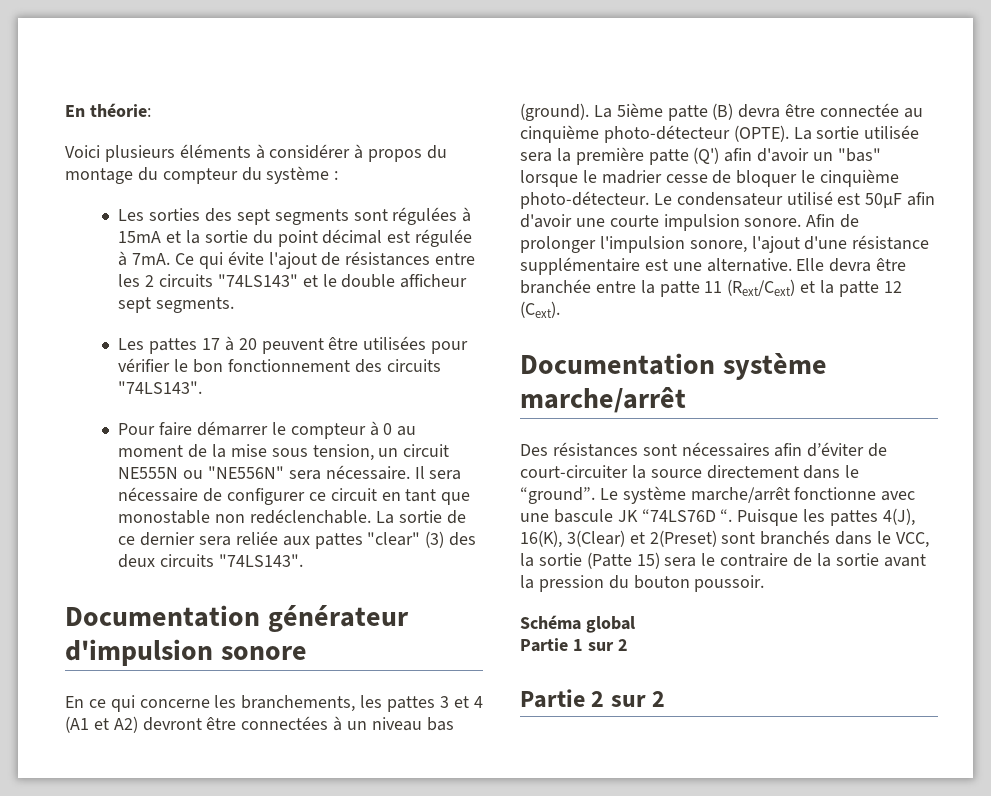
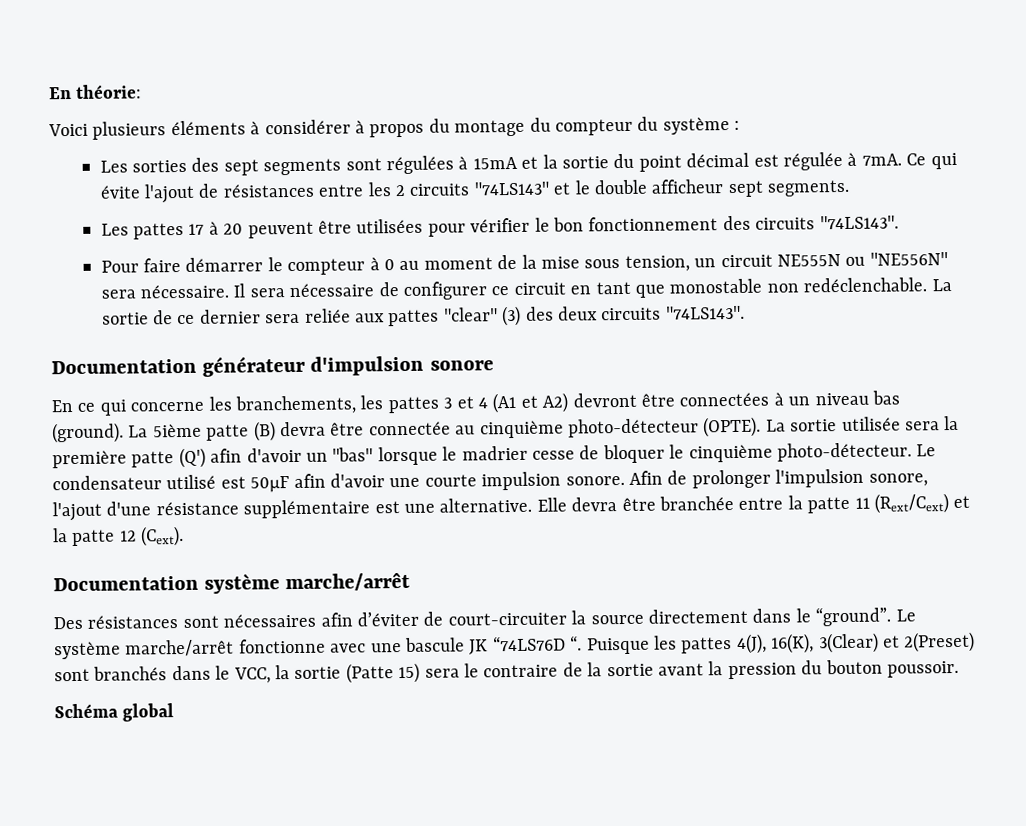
- Partie 1 sur 2
- Partie 2 sur 2

